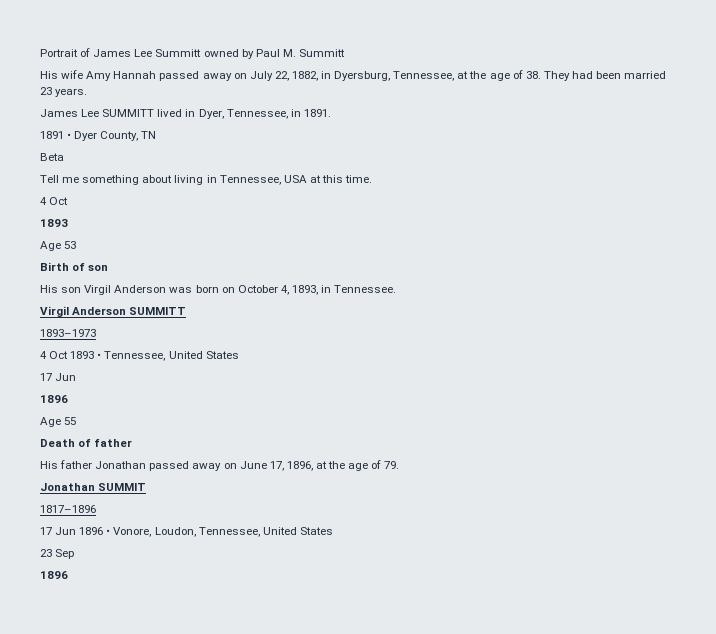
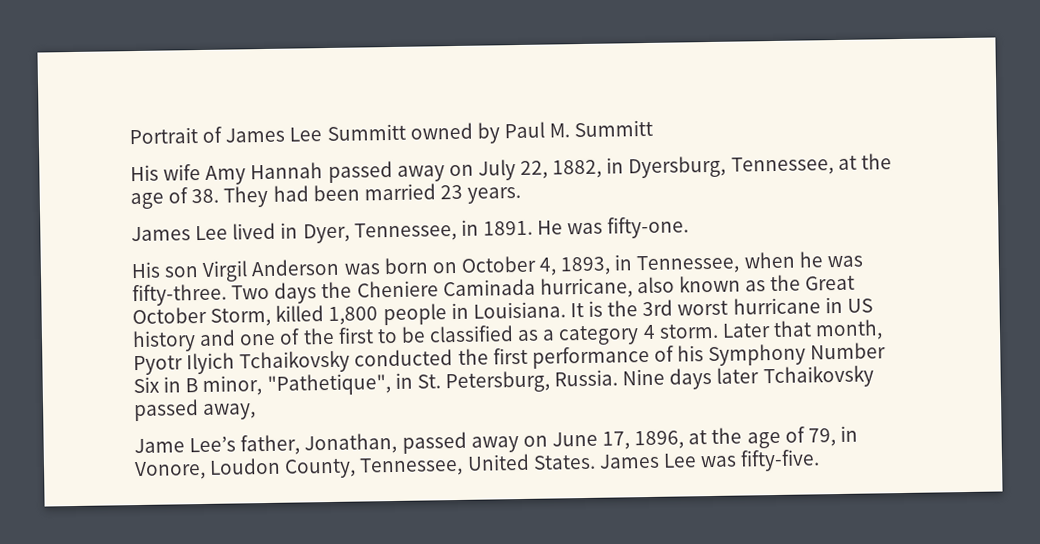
- James Lee SUMMITT lived in Dyer, Tennessee, in 1891.
- 1891 • Dyer County, TN
- Beta
- Tell me something about living in Tennessee, USA at this time.
- 4 Oct
- 1893
- Age 53
- Birth of son
+ James Lee lived in Dyer, Tennessee, in 1891. He was fifty-one.
- His son Virgil Anderson was born on October 4, 1893, in Tennessee.
- Virgil Anderson SUMMITT
- 1893–1973
- 4 Oct 1893 • Tennessee, United States
- 17 Jun
- 1896
- Age 55
- Death of father
- His father Jonathan passed away on June 17, 1896, at the age of 79.
- Jonathan SUMMIT
- 1817–1896
- 17 Jun 1896 • Vonore, Loudon, Tennessee, United States
- 23 Sep
- 1896
+ His son Virgil Anderson was born on October 4, 1893, in Tennessee, when he was fifty-three. Two days the Cheniere Caminada hurricane, also known as the Great October Storm, killed 1,800 people in Louisiana. It is the 3rd worst hurricane in US history and one of the first to be classified as a category 4 storm. Later that month, Pyotr Ilyich Tchaikovsky conducted the first performance of his Symphony Number Six in B minor, "Pathetique", in St. Petersburg, Russia. Nine days later Tchaikovsky passed away,
+ Jame Lee’s father, Jonathan, passed away on June 17, 1896, at the age of 79, in Vonore, Loudon County, Tennessee, United States. James Lee was fifty-five.

